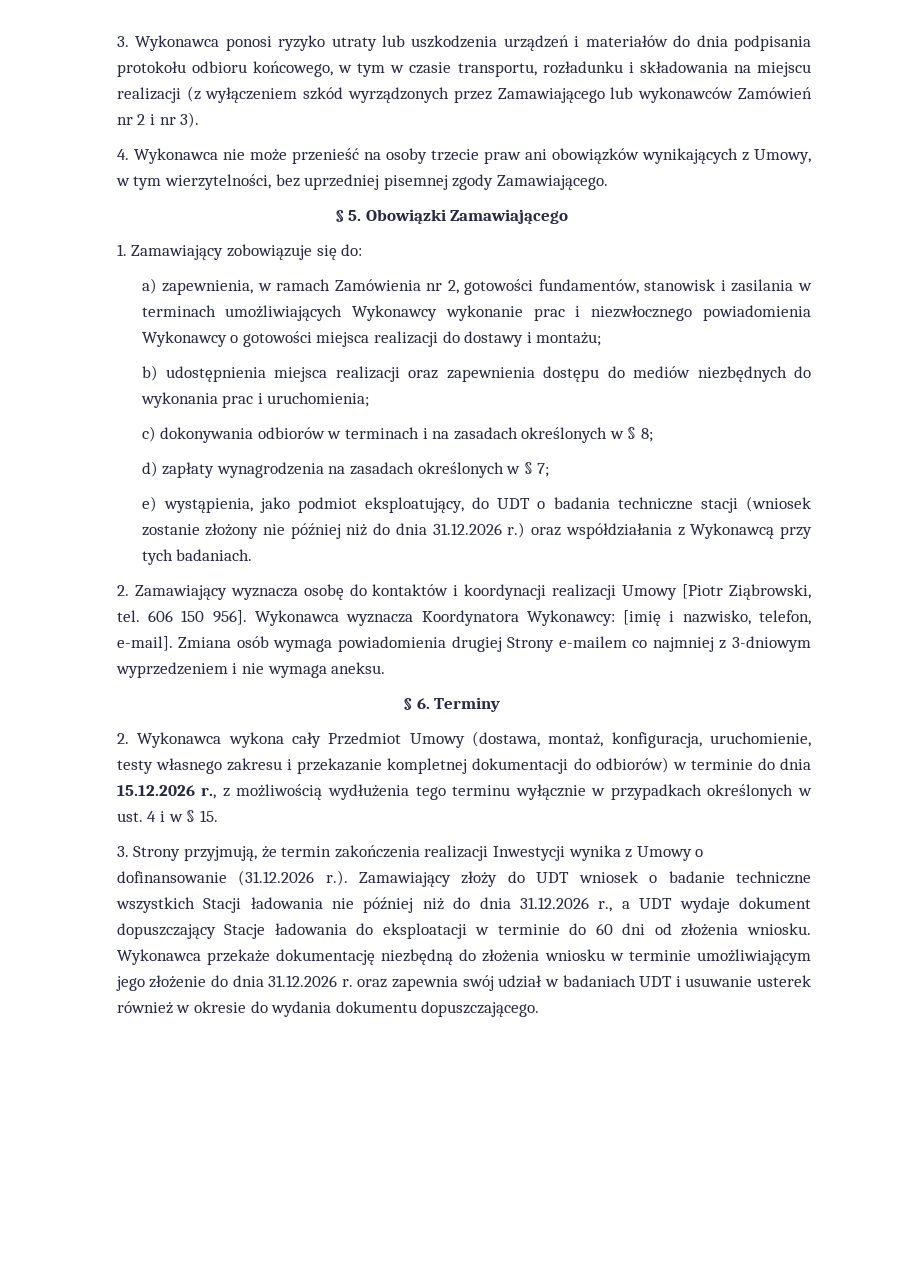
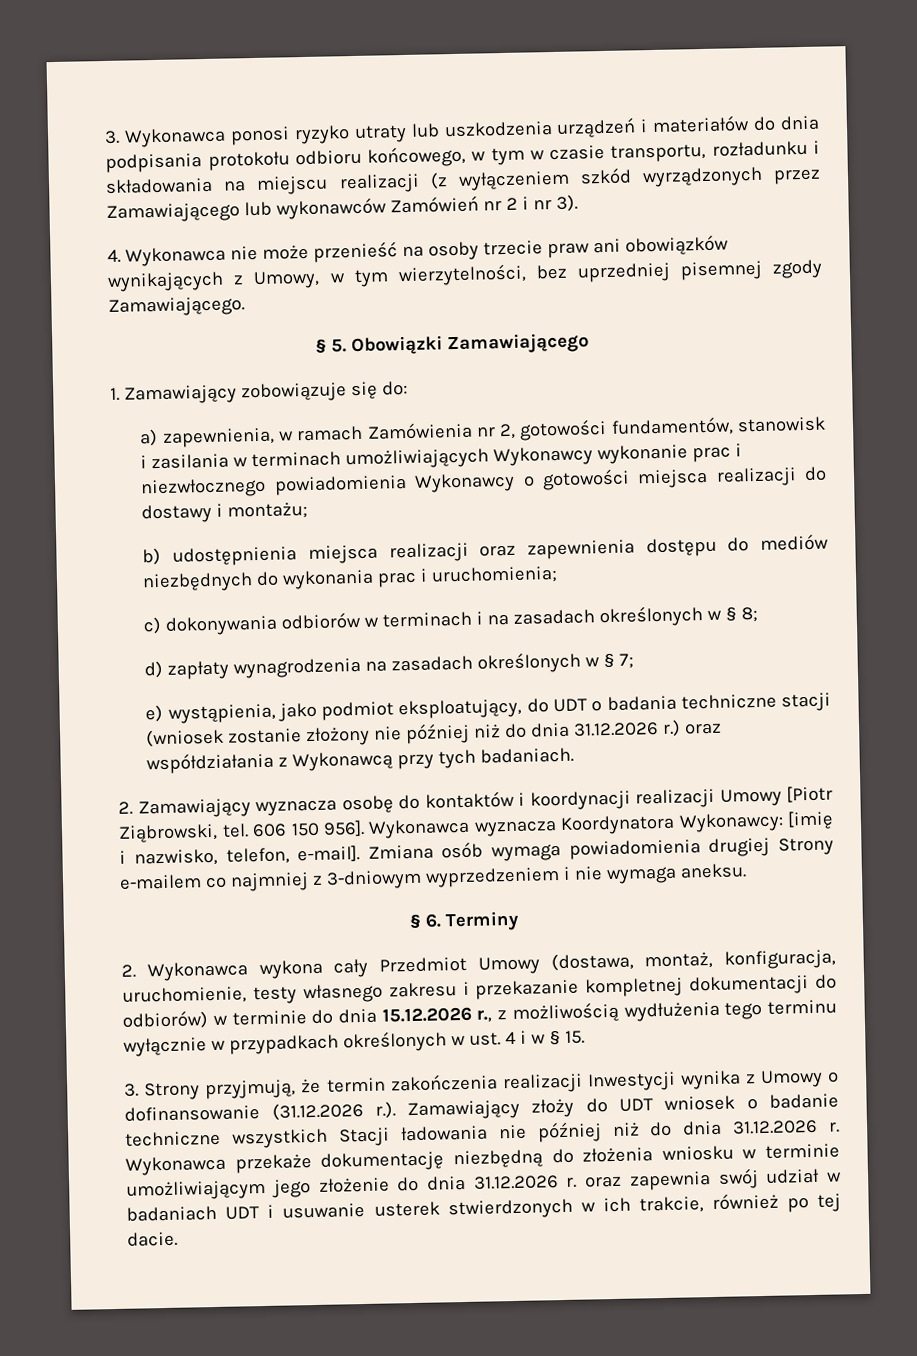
- 3. Strony przyjmują, że termin zakończenia realizacji Inwestycji wynika z Umowy o dofinansowanie (31.12.2026 r.). Zamawiający złoży do UDT wniosek o badanie techniczne wszystkich Stacji ładowania nie później niż do dnia 31.12.2026 r., a UDT wydaje dokument dopuszczający Stacje ładowania do eksploatacji w terminie do 60 dni od złożenia wniosku.
+ 3. Strony przyjmują, że termin zakończenia realizacji Inwestycji wynika z Umowy o dofinansowanie (31.12.2026 r.). Zamawiający złoży do UDT wniosek o badanie techniczne wszystkich Stacji ładowania nie później niż do dnia 31.12.2026 r.
- Wykonawca przekaże dokumentację niezbędną do złożenia wniosku w terminie umożliwiającym jego złożenie do dnia 31.12.2026 r. oraz zapewnia swój udział w badaniach UDT i usuwanie usterek również w okresie do wydania dokumentu dopuszczającego.
+ Wykonawca przekaże dokumentację niezbędną do złożenia wniosku w terminie umożliwiającym jego złożenie do dnia 31.12.2026 r. oraz zapewnia swój udział w badaniach UDT i usuwanie usterek stwierdzonych w ich trakcie, również po tej dacie.

